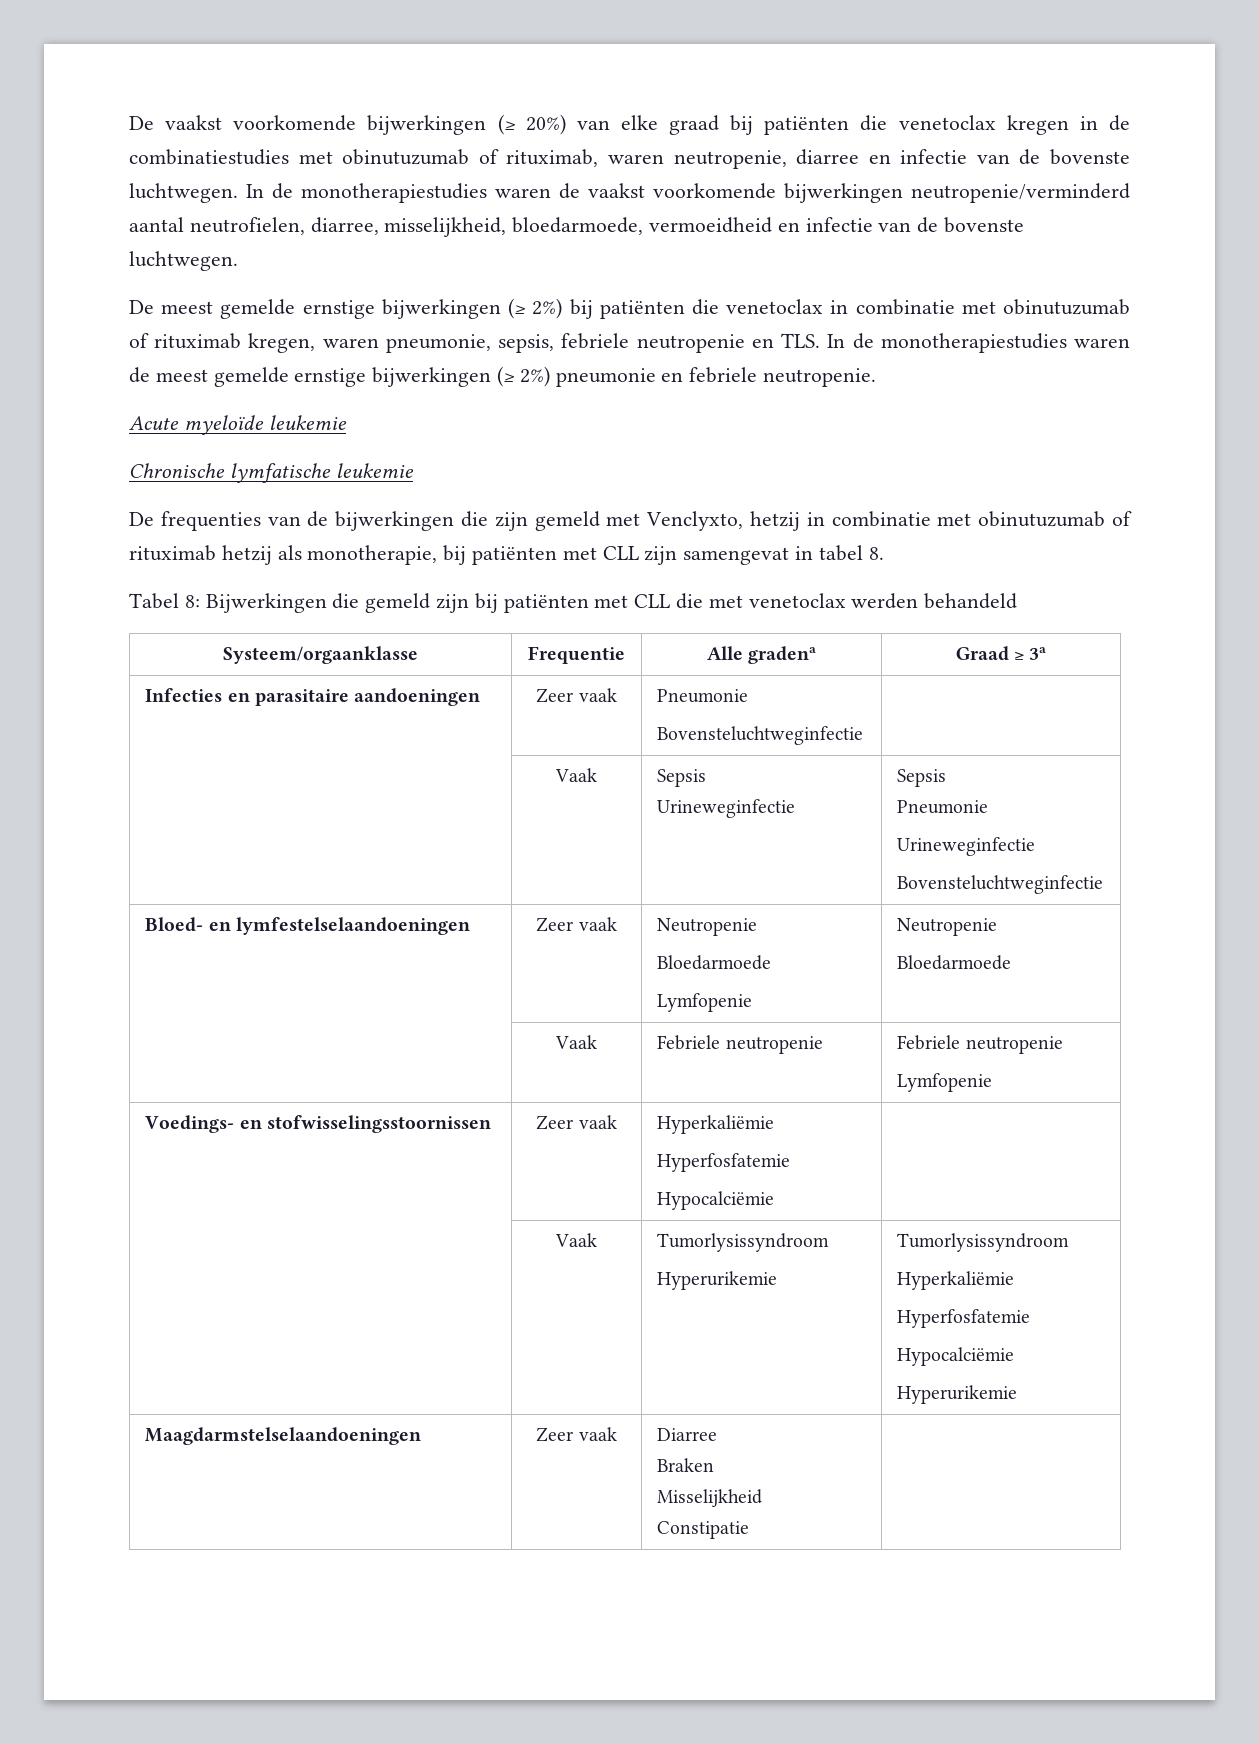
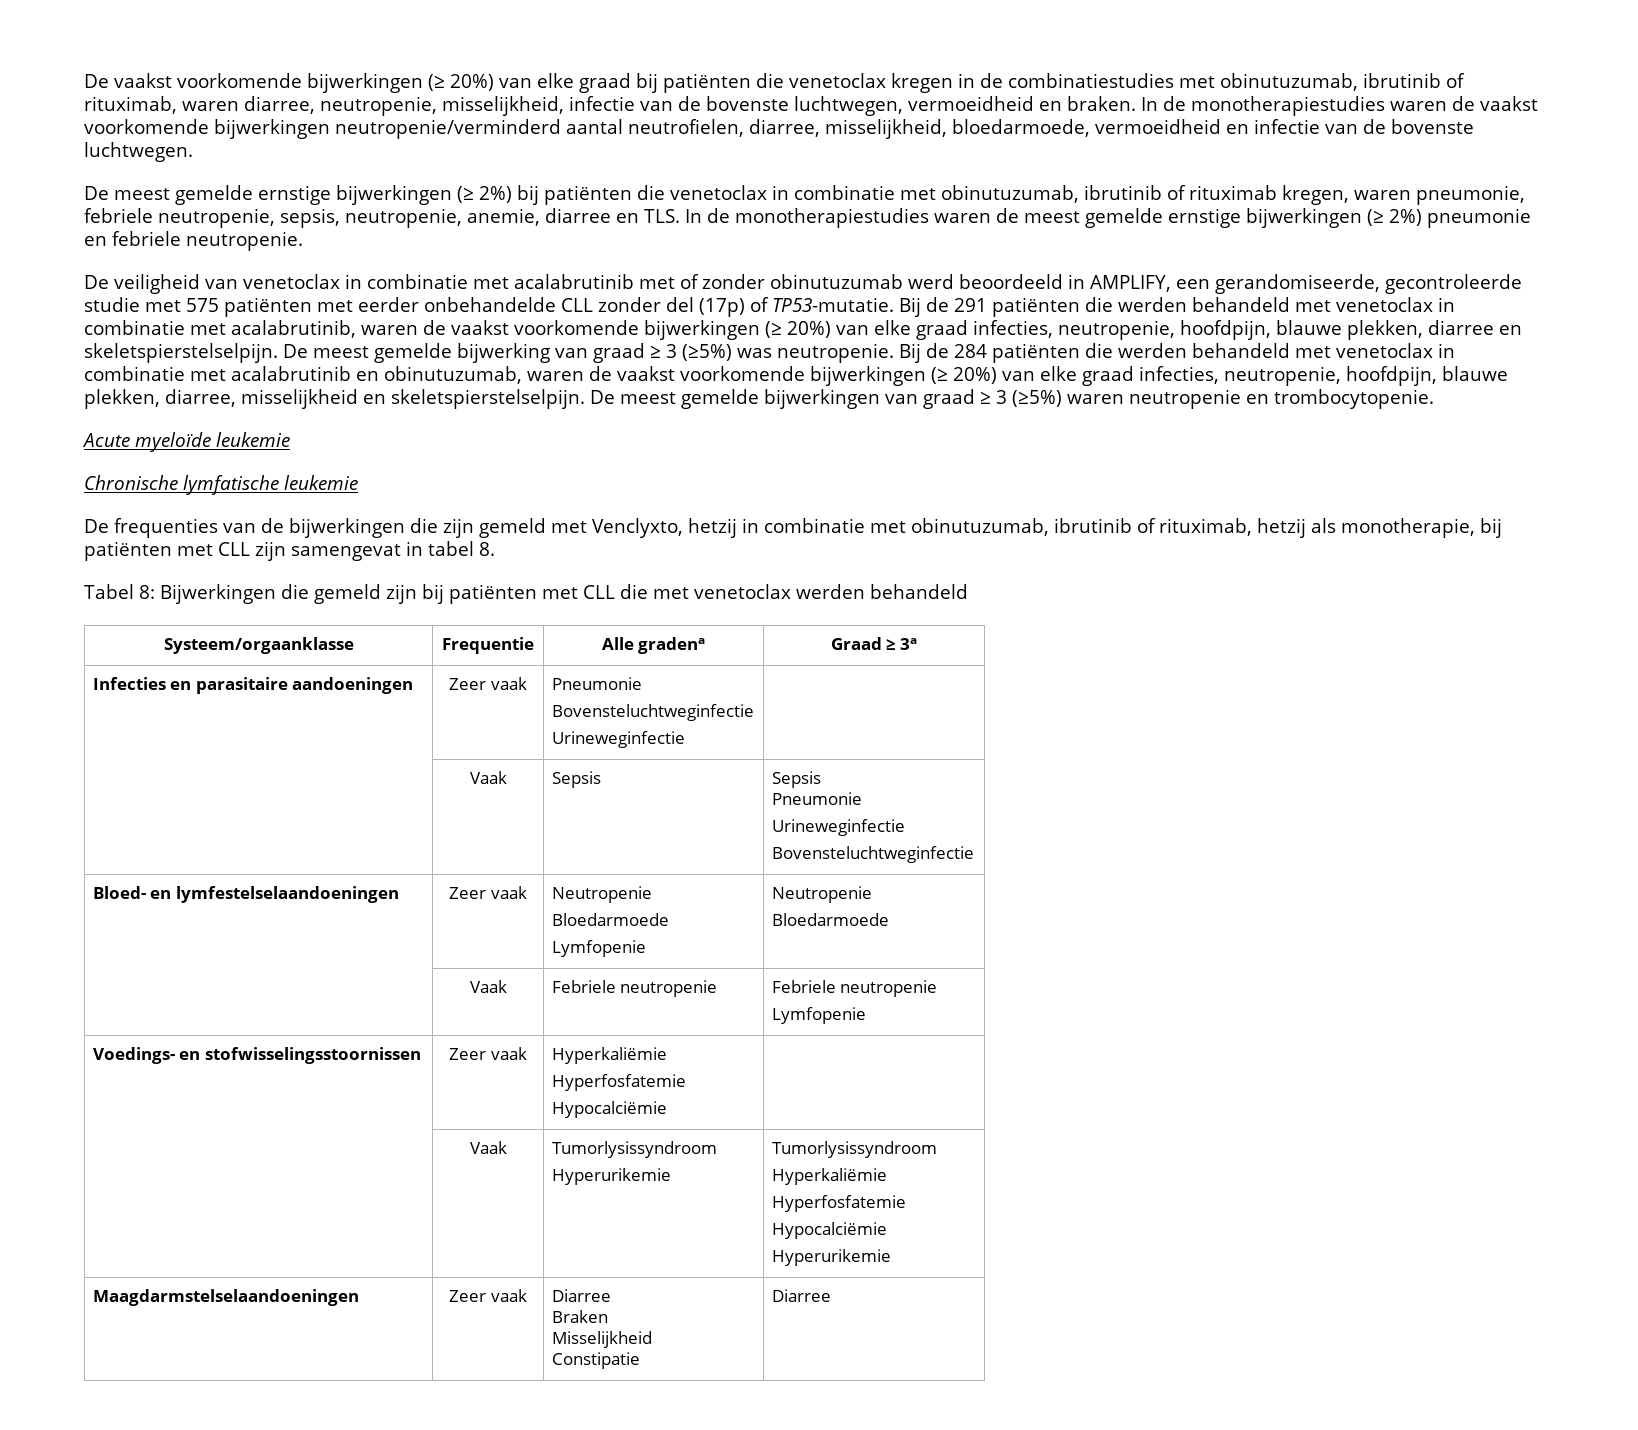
- De vaakst voorkomende bijwerkingen (≥ 20%) van elke graad bij patiënten die venetoclax kregen in de combinatiestudies met obinutuzumab of rituximab, waren neutropenie, diarree en infectie van de bovenste luchtwegen.
+ De vaakst voorkomende bijwerkingen (≥ 20%) van elke graad bij patiënten die venetoclax kregen in de combinatiestudies met obinutuzumab, ibrutinib of rituximab, waren diarree, neutropenie, misselijkheid, infectie van de bovenste luchtwegen, vermoeidheid en braken.
- De meest gemelde ernstige bijwerkingen (≥ 2%) bij patiënten die venetoclax in combinatie met obinutuzumab of rituximab kregen, waren pneumonie, sepsis, febriele neutropenie en TLS. In de monotherapiestudies waren de meest gemelde ernstige bijwerkingen (≥ 2%) pneumonie en febriele neutropenie.
+ De meest gemelde ernstige bijwerkingen (≥ 2%) bij patiënten die venetoclax in combinatie met obinutuzumab, ibrutinib of rituximab kregen, waren pneumonie, febriele neutropenie, sepsis, neutropenie, anemie, diarree en TLS. In de monotherapiestudies waren de meest gemelde ernstige bijwerkingen (≥ 2%) pneumonie en febriele neutropenie.
+ De veiligheid van venetoclax in combinatie met acalabrutinib met of zonder obinutuzumab werd beoordeeld in AMPLIFY, een gerandomiseerde, gecontroleerde studie met 575 patiënten met eerder onbehandelde CLL zonder del (17p) of TP53-mutatie. Bij de 291 patiënten die werden behandeld met venetoclax in combinatie met acalabrutinib, waren de vaakst voorkomende bijwerkingen (≥ 20%) van elke graad infecties, neutropenie, hoofdpijn, blauwe plekken, diarree en skeletspierstelselpijn. De meest gemelde bijwerking van graad ≥ 3 (≥5%) was neutropenie. Bij de 284 patiënten die werden behandeld met venetoclax in combinatie met acalabrutinib en obinutuzumab, waren de vaakst voorkomende bijwerkingen (≥ 20%) van elke graad infecties, neutropenie, hoofdpijn, blauwe plekken, diarree, misselijkheid en skeletspierstelselpijn. De meest gemelde bijwerkingen van graad ≥ 3 (≥5%) waren neutropenie en trombocytopenie.
- De frequenties van de bijwerkingen die zijn gemeld met Venclyxto, hetzij in combinatie met obinutuzumab of rituximab hetzij als monotherapie, bij patiënten met CLL zijn samengevat in tabel 8.
+ De frequenties van de bijwerkingen die zijn gemeld met Venclyxto, hetzij in combinatie met obinutuzumab, ibrutinib of rituximab, hetzij als monotherapie, bij patiënten met CLL zijn samengevat in tabel 8.
  Infecties en parasitaire aandoeningen | Zeer vaak | Pneumonie
- Bovensteluchtweginfectie |
+ Bovensteluchtweginfectie
+ Urineweginfectie |
- | Vaak | Sepsis
- Urineweginfectie | Sepsis
+ | Vaak | Sepsis | Sepsis
  Maagdarmstelselaandoeningen | Zeer vaak | Diarree
  Braken
  Misselijkheid
- Constipatie |
+ Constipatie | Diarree

